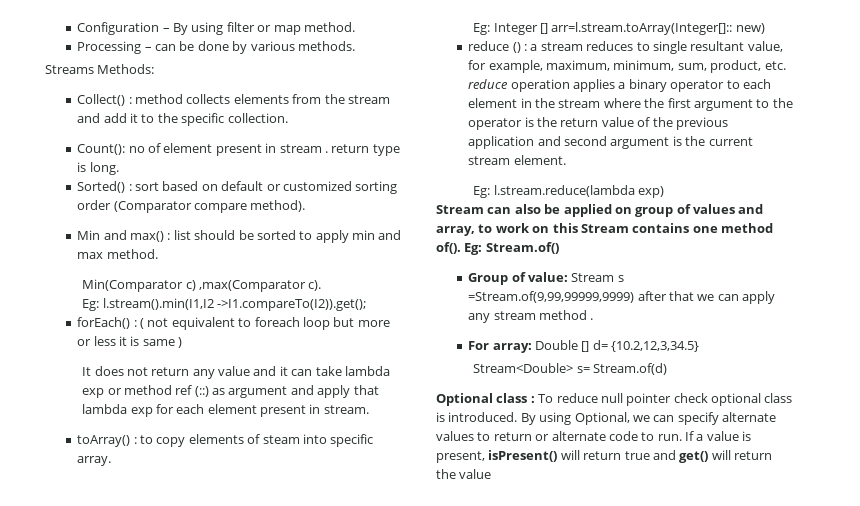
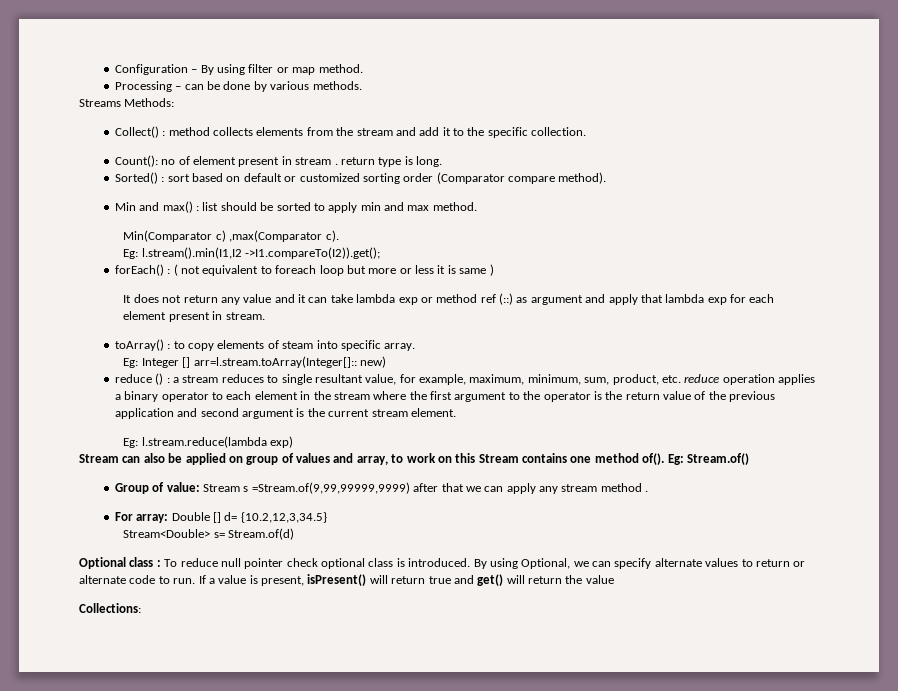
+ Collections:

